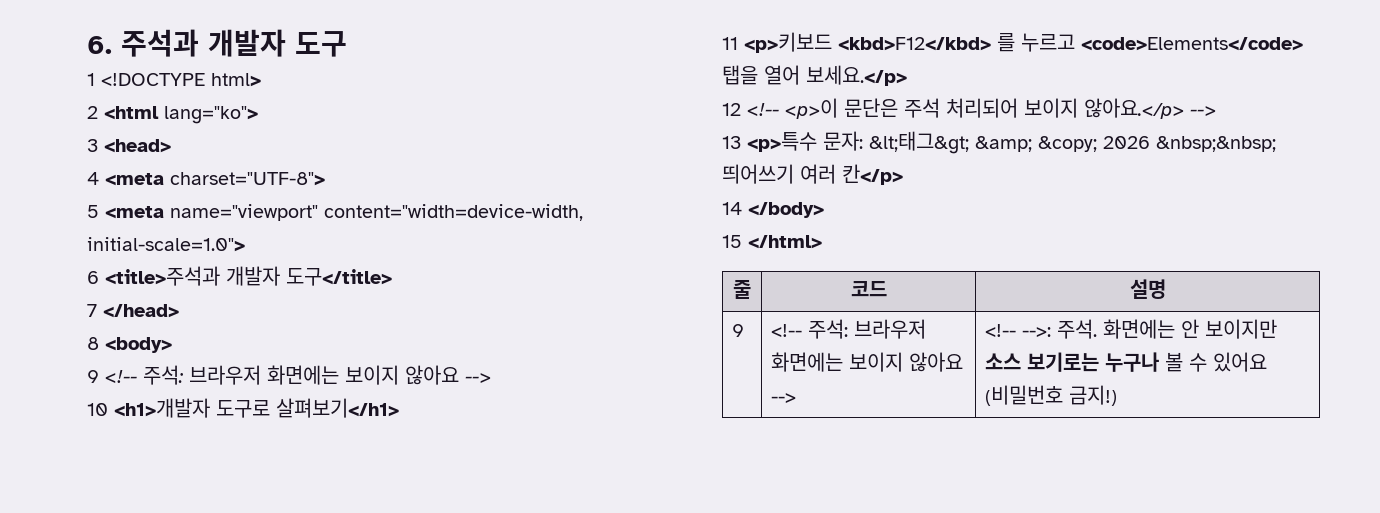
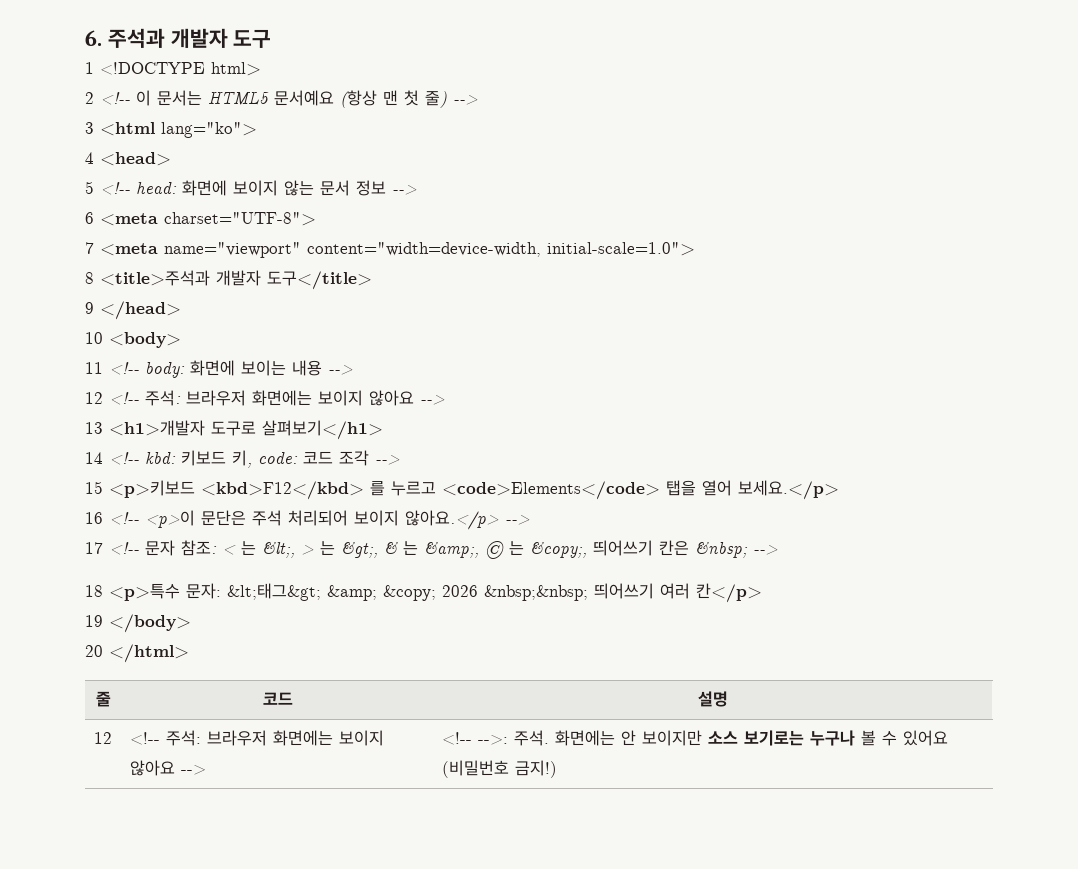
- 2 <html lang="ko">
+ 2 <!-- 이 문서는 HTML5 문서예요 (항상 맨 첫 줄) -->
+ 3 <html lang="ko">
- 3 <head>
+ 4 <head>
- 4 <meta charset="UTF-8">
+ 5 <!-- head: 화면에 보이지 않는 문서 정보 -->
+ 6 <meta charset="UTF-8">
- 5 <meta name="viewport" content="width=device-width, initial-scale=1.0">
+ 7 <meta name="viewport" content="width=device-width, initial-scale=1.0">
- 6 <title>주석과 개발자 도구</title>
+ 8 <title>주석과 개발자 도구</title>
- 7 </head>
+ 9 </head>
- 8 <body>
+ 10 <body>
- 9 <!-- 주석: 브라우저 화면에는 보이지 않아요 -->
+ 11 <!-- body: 화면에 보이는 내용 -->
+ 12 <!-- 주석: 브라우저 화면에는 보이지 않아요 -->
- 10 <h1>개발자 도구로 살펴보기</h1>
+ 13 <h1>개발자 도구로 살펴보기</h1>
- 11 <p>키보드 <kbd>F12</kbd> 를 누르고 <code>Elements</code> 탭을 열어 보세요.</p>
+ 14 <!-- kbd: 키보드 키, code: 코드 조각 -->
+ 15 <p>키보드 <kbd>F12</kbd> 를 누르고 <code>Elements</code> 탭을 열어 보세요.</p>
- 12 <!-- <p>이 문단은 주석 처리되어 보이지 않아요.</p> -->
+ 16 <!-- <p>이 문단은 주석 처리되어 보이지 않아요.</p> -->
- 13 <p>특수 문자: &lt;태그&gt; &amp; &copy; 2026 &nbsp;&nbsp; 띄어쓰기 여러 칸</p>
+ 17 <!-- 문자 참조: < 는 &lt;, > 는 &gt;, & 는 &amp;, © 는 &copy;, 띄어쓰기 칸은 &nbsp; -->
+ 18 <p>특수 문자: &lt;태그&gt; &amp; &copy; 2026 &nbsp;&nbsp; 띄어쓰기 여러 칸</p>
- 14 </body>
+ 19 </body>
- 15 </html>
+ 20 </html>
- 9 | <!-- 주석: 브라우저 화면에는 보이지 않아요 --> | <!-- -->: 주석. 화면에는 안 보이지만 소스 보기로는 누구나 볼 수 있어요 (비밀번호 금지!)
+ 12 | <!-- 주석: 브라우저 화면에는 보이지 않아요 --> | <!-- -->: 주석. 화면에는 안 보이지만 소스 보기로는 누구나 볼 수 있어요 (비밀번호 금지!)

